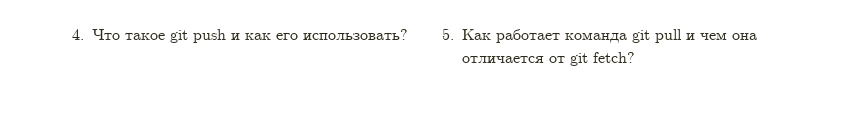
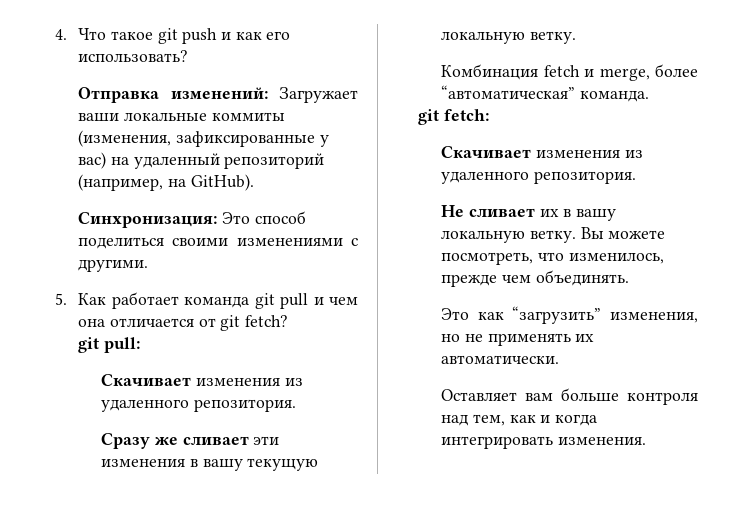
+ Отправка изменений: Загружает ваши локальные коммиты (изменения, зафиксированные у вас) на удаленный репозиторий (например, на GitHub).
+ Синхронизация: Это способ поделиться своими изменениями с другими.
+ git pull:
+ Скачивает изменения из удаленного репозитория.
+ Сразу же сливает эти изменения в вашу текущую локальную ветку.
+ Комбинация fetch и merge, более “автоматическая” команда.
+ git fetch:
+ Скачивает изменения из удаленного репозитория.
+ Не сливает их в вашу локальную ветку. Вы можете посмотреть, что изменилось, прежде чем объединять.
+ Это как “загрузить” изменения, но не применять их автоматически.
+ Оставляет вам больше контроля над тем, как и когда интегрировать изменения.

